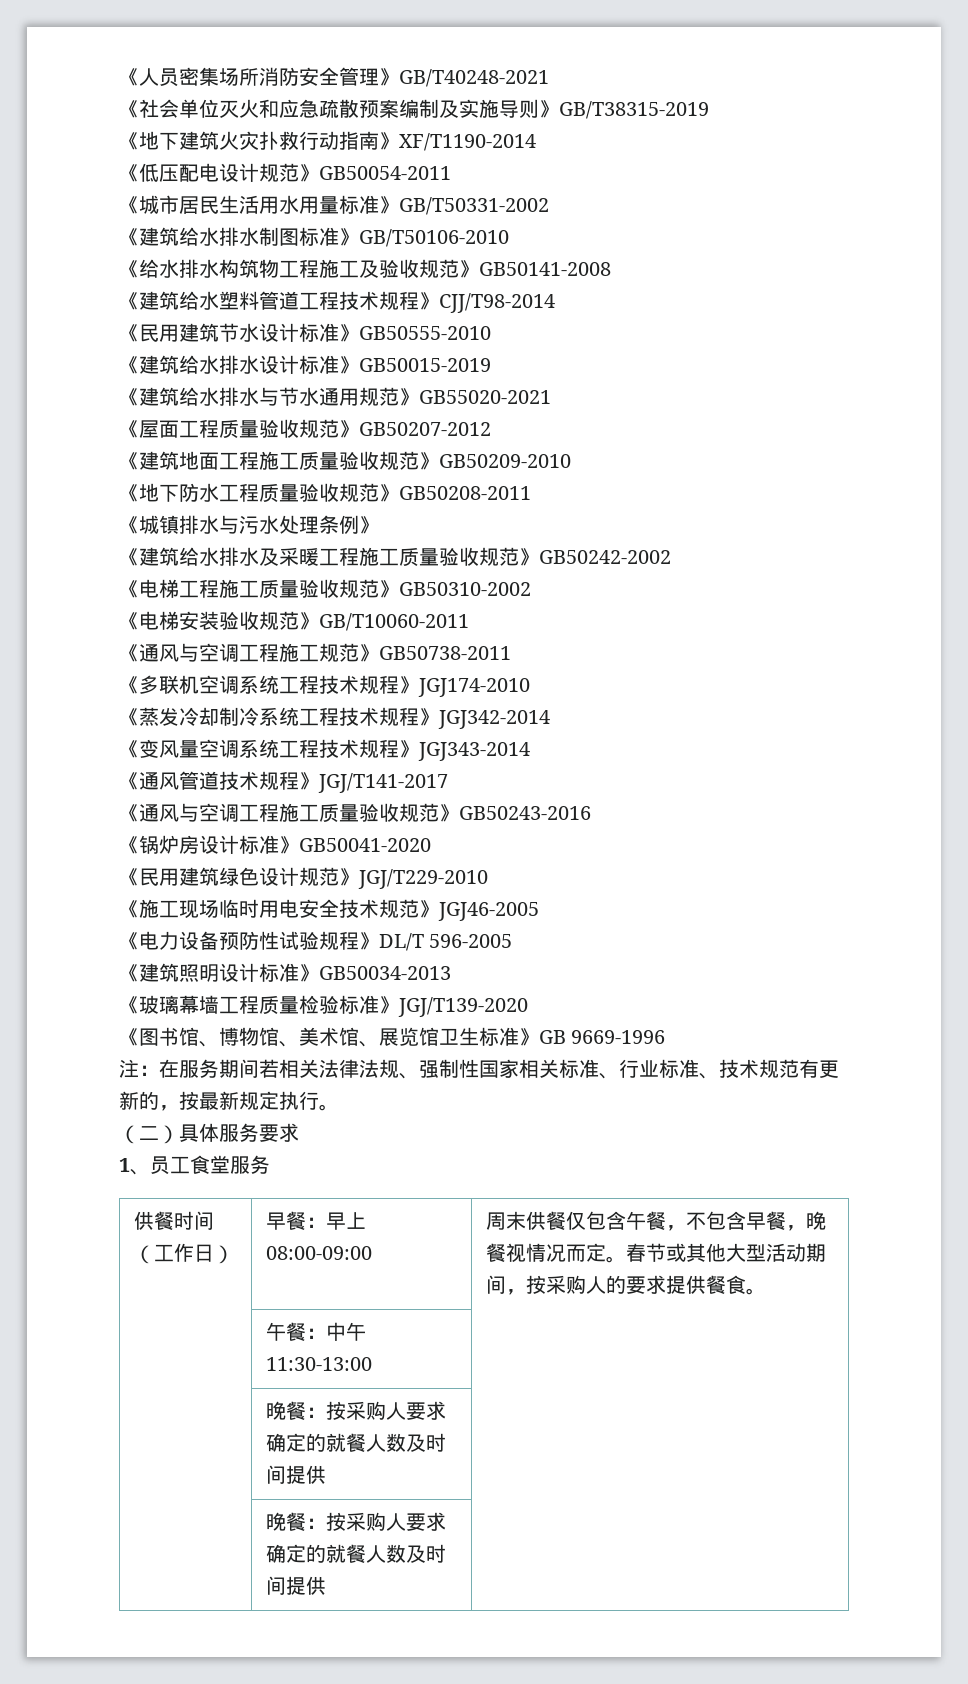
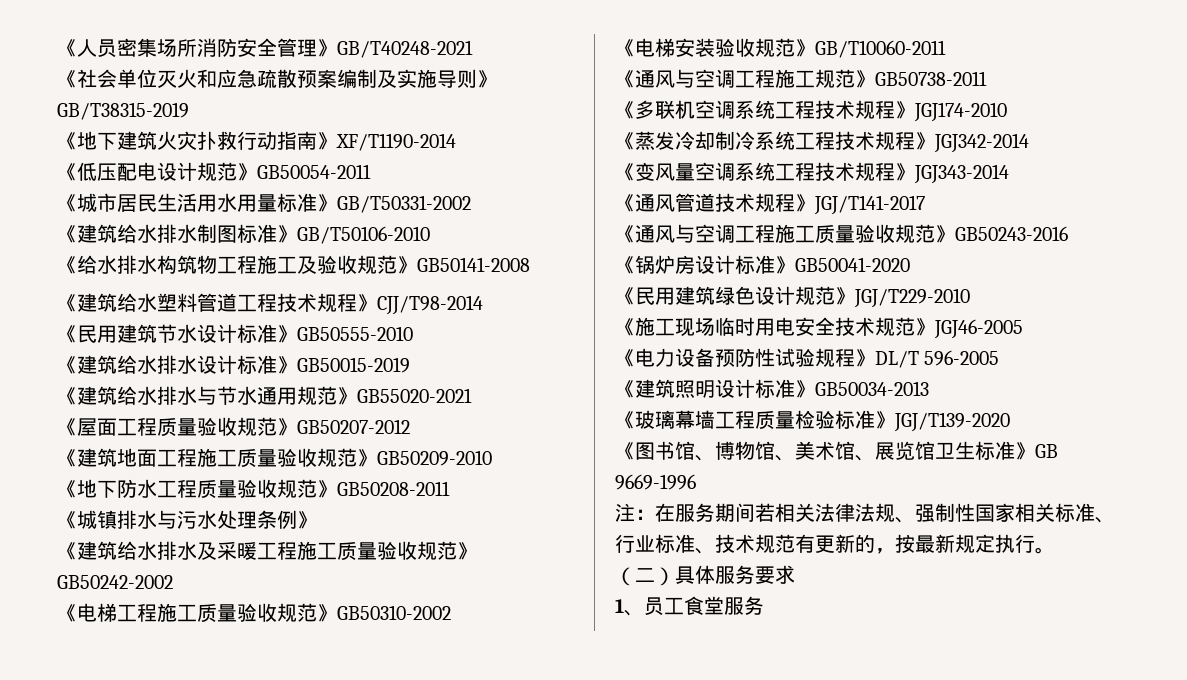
- 供餐时间（工作日） | 早餐：早上08:00-09:00 | 周末供餐仅包含午餐，不包含早餐，晚餐视情况而定。春节或其他大型活动期间，按采购人的要求提供餐食。
- | 午餐：中午11:30-13:00 |
- | 晚餐：按采购人要求确定的就餐人数及时间提供 |
- | 晚餐：按采购人要求确定的就餐人数及时间提供 |

